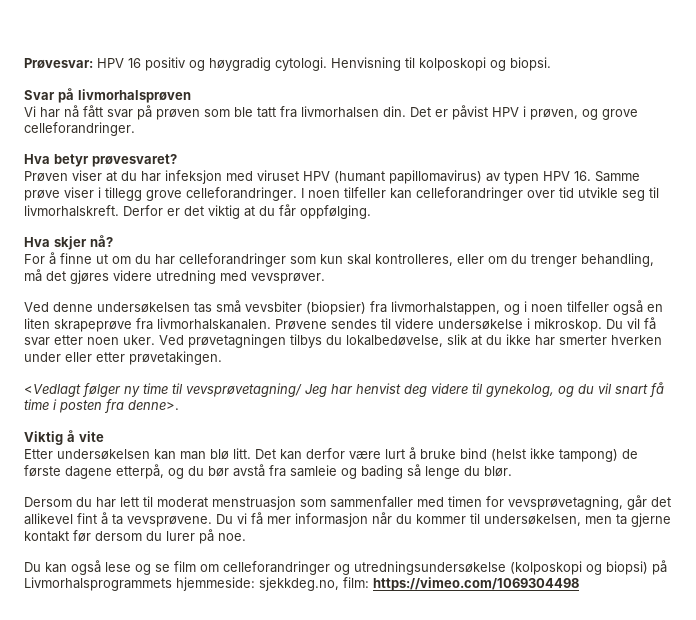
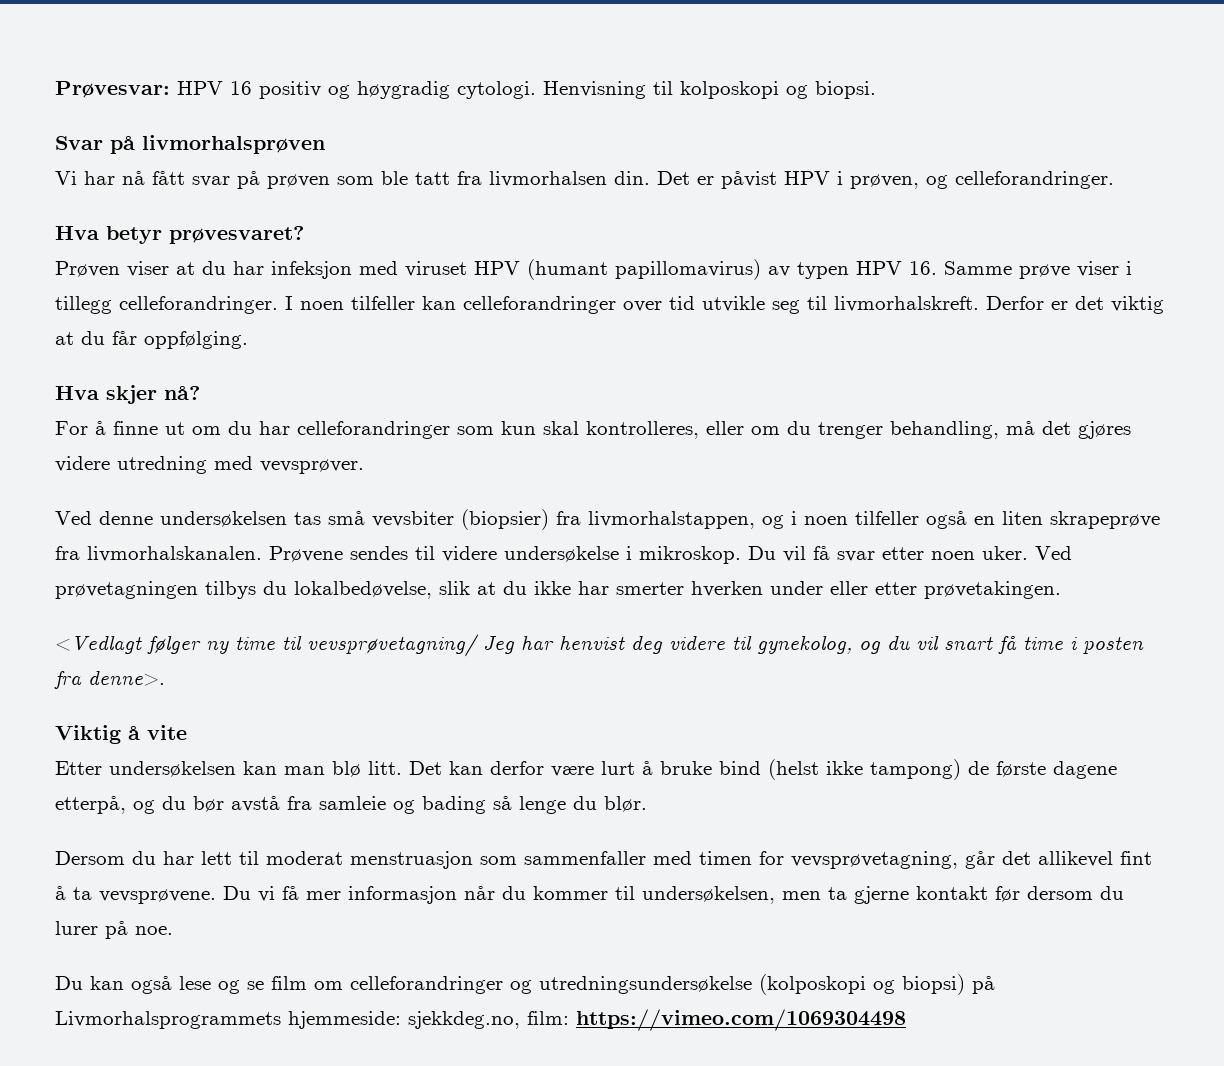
- Det er påvist HPV i prøven, og grove celleforandringer.
+ Det er påvist HPV i prøven, og celleforandringer.
- Prøven viser at du har infeksjon med viruset HPV (humant papillomavirus) av typen HPV 16. Samme prøve viser i tillegg grove celleforandringer.
+ Prøven viser at du har infeksjon med viruset HPV (humant papillomavirus) av typen HPV 16. Samme prøve viser i tillegg celleforandringer.

